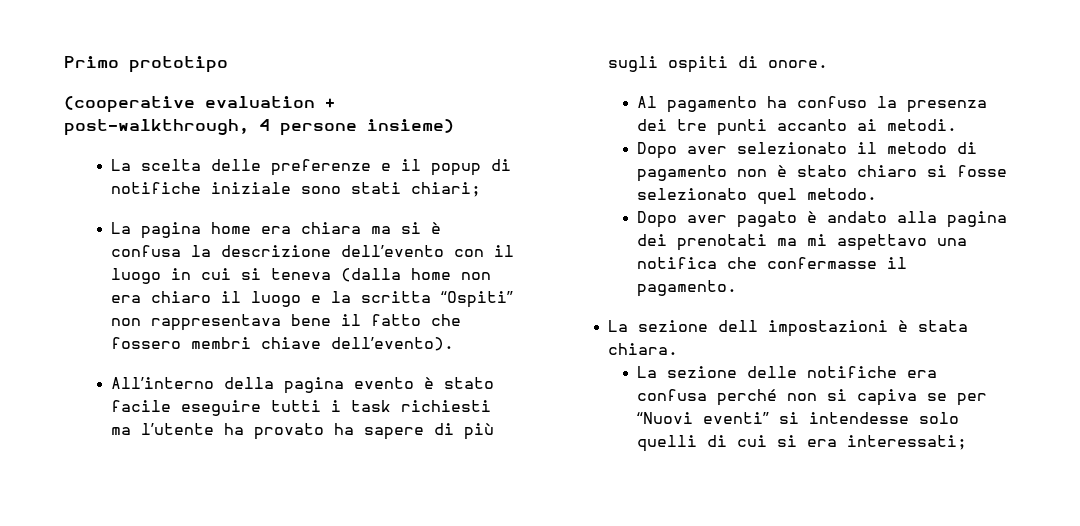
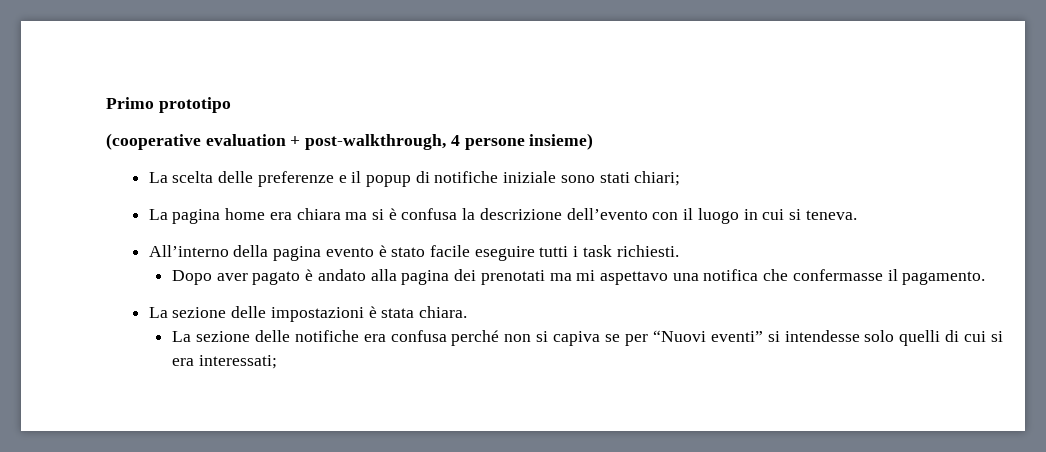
- La pagina home era chiara ma si è confusa la descrizione dell’evento con il luogo in cui si teneva (dalla home non era chiaro il luogo e la scritta “Ospiti” non rappresentava bene il fatto che fossero membri chiave dell’evento).
+ La pagina home era chiara ma si è confusa la descrizione dell’evento con il luogo in cui si teneva.
- All’interno della pagina evento è stato facile eseguire tutti i task richiesti ma l’utente ha provato ha sapere di più sugli ospiti di onore.
- Al pagamento ha confuso la presenza dei tre punti accanto ai metodi.
- Dopo aver selezionato il metodo di pagamento non è stato chiaro si fosse selezionato quel metodo.
+ All’interno della pagina evento è stato facile eseguire tutti i task richiesti.
- La sezione dell impostazioni è stata chiara.
+ La sezione delle impostazioni è stata chiara.

